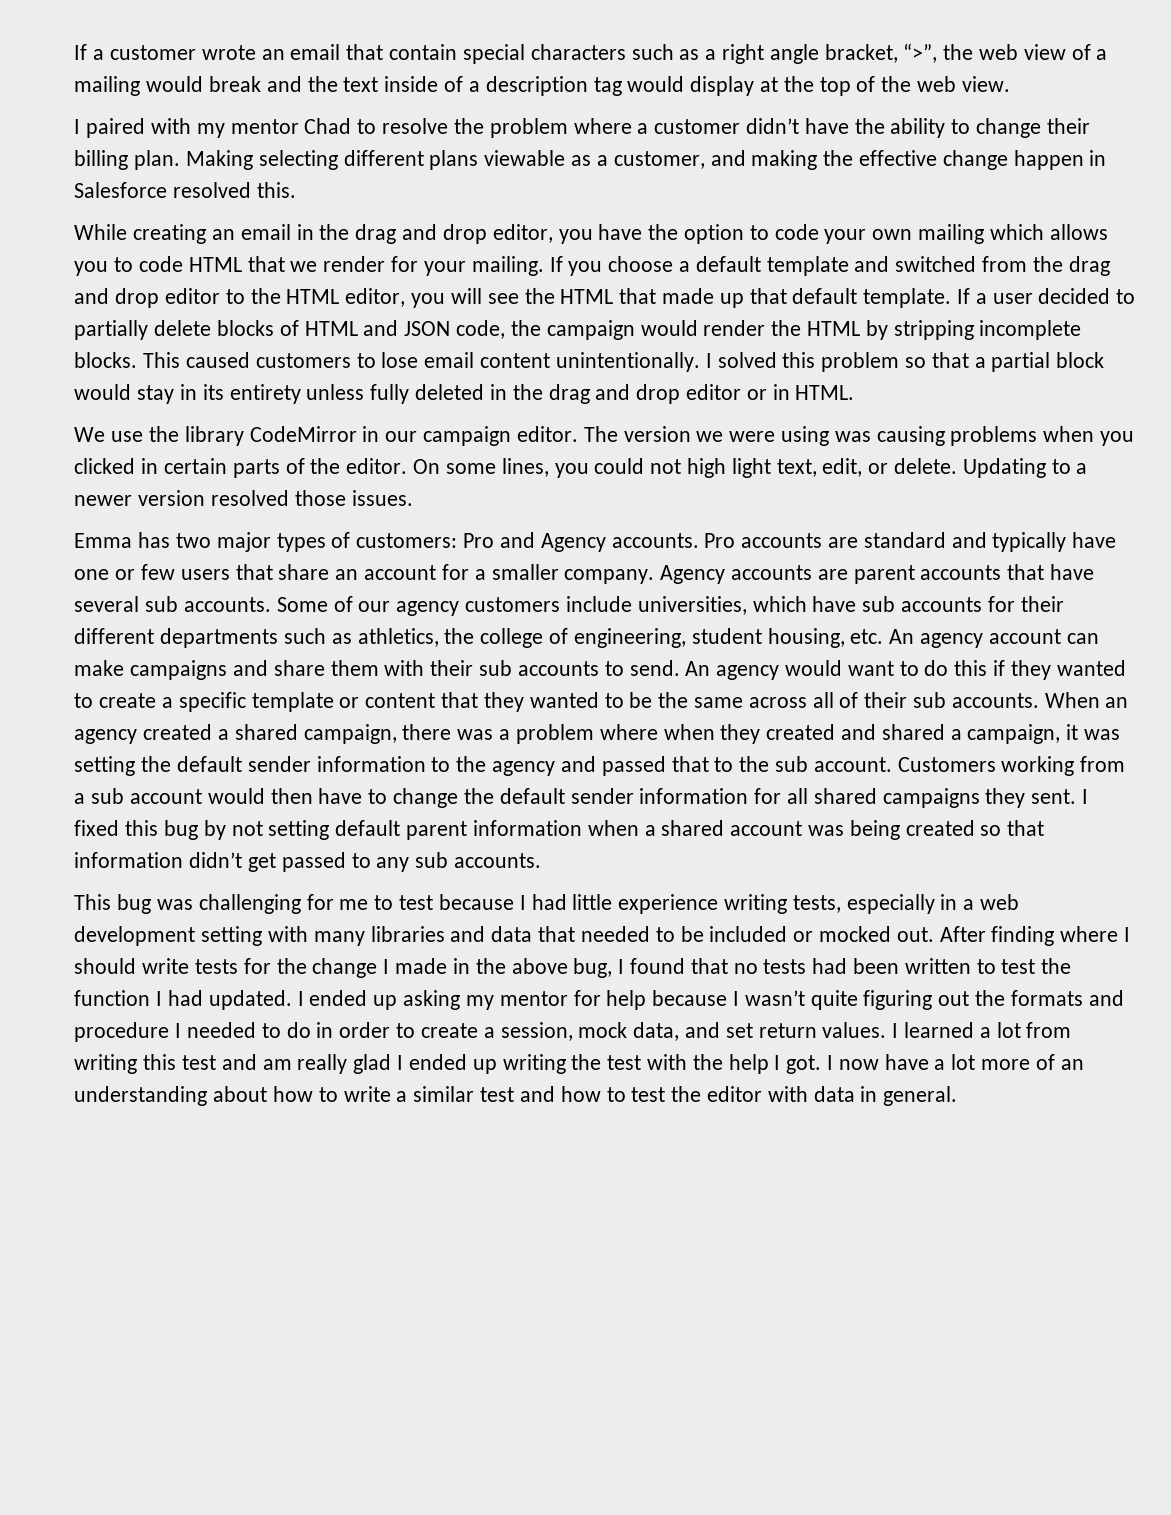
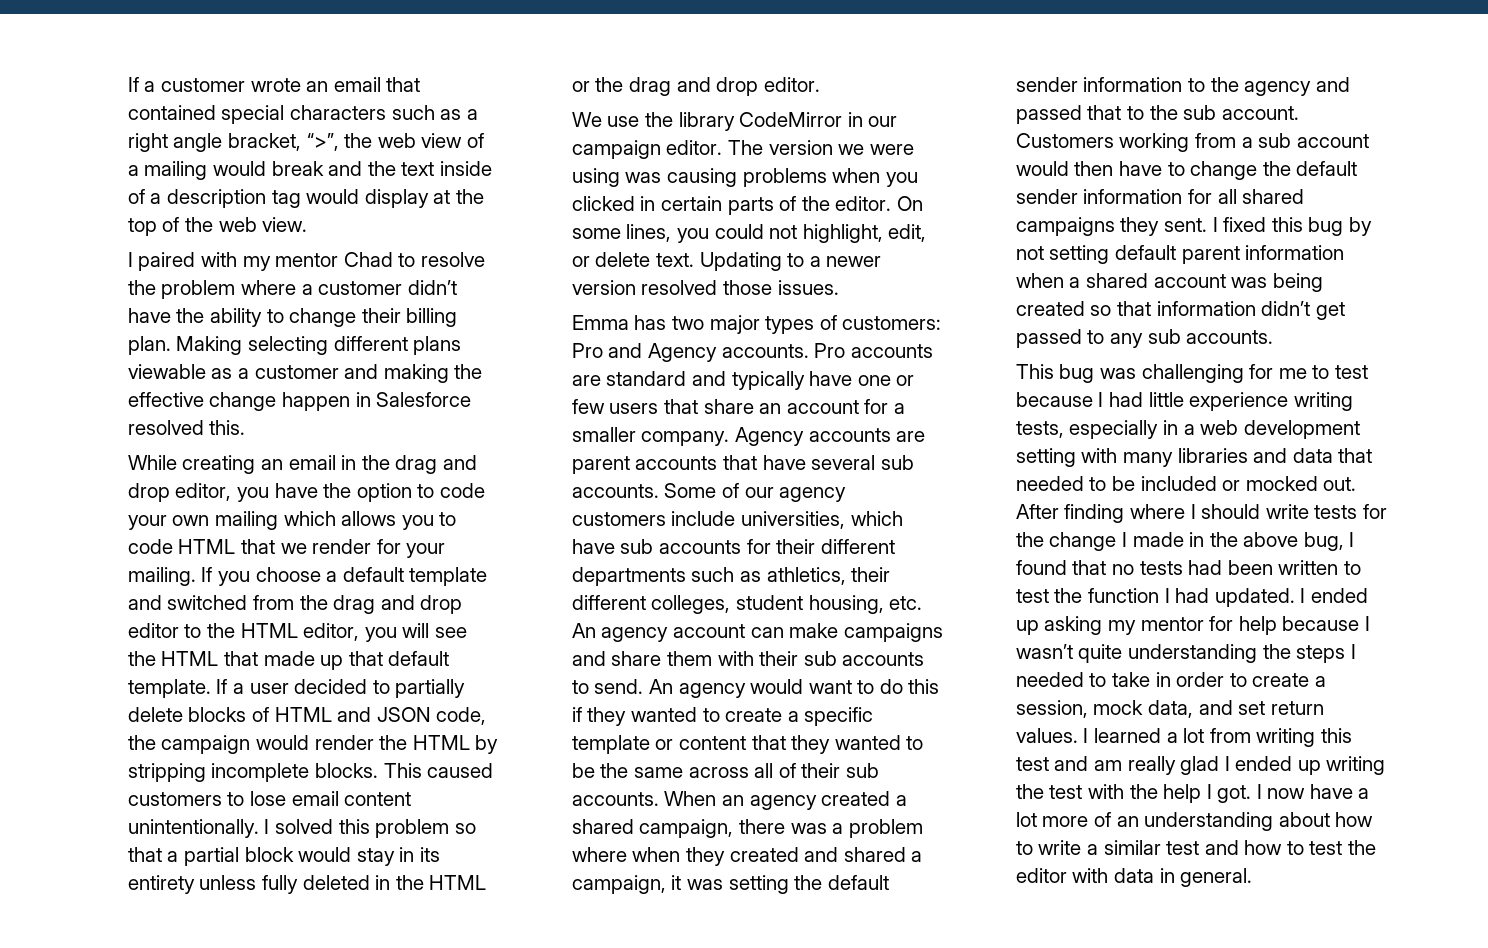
- If a customer wrote an email that contain special characters such as a right angle bracket, “>”, the web view of a mailing would break and the text inside of a description tag would display at the top of the web view.
+ If a customer wrote an email that contained special characters such as a right angle bracket, “>”, the web view of a mailing would break and the text inside of a description tag would display at the top of the web view.
- Making selecting different plans viewable as a customer, and making the effective change happen in Salesforce resolved this.
+ Making selecting different plans viewable as a customer and making the effective change happen in Salesforce resolved this.
- I solved this problem so that a partial block would stay in its entirety unless fully deleted in the drag and drop editor or in HTML.
+ I solved this problem so that a partial block would stay in its entirety unless fully deleted in the HTML or the drag and drop editor.
- On some lines, you could not high light text, edit, or delete.
+ On some lines, you could not highlight, edit, or delete text.
- Some of our agency customers include universities, which have sub accounts for their different departments such as athletics, the college of engineering, student housing, etc. An agency account can make campaigns and share them with their sub accounts to send.
+ Some of our agency customers include universities, which have sub accounts for their different departments such as athletics, their different colleges, student housing, etc. An agency account can make campaigns and share them with their sub accounts to send.
- I ended up asking my mentor for help because I wasn’t quite figuring out the formats and procedure I needed to do in order to create a session, mock data, and set return values.
+ I ended up asking my mentor for help because I wasn’t quite understanding the steps I needed to take in order to create a session, mock data, and set return values.

